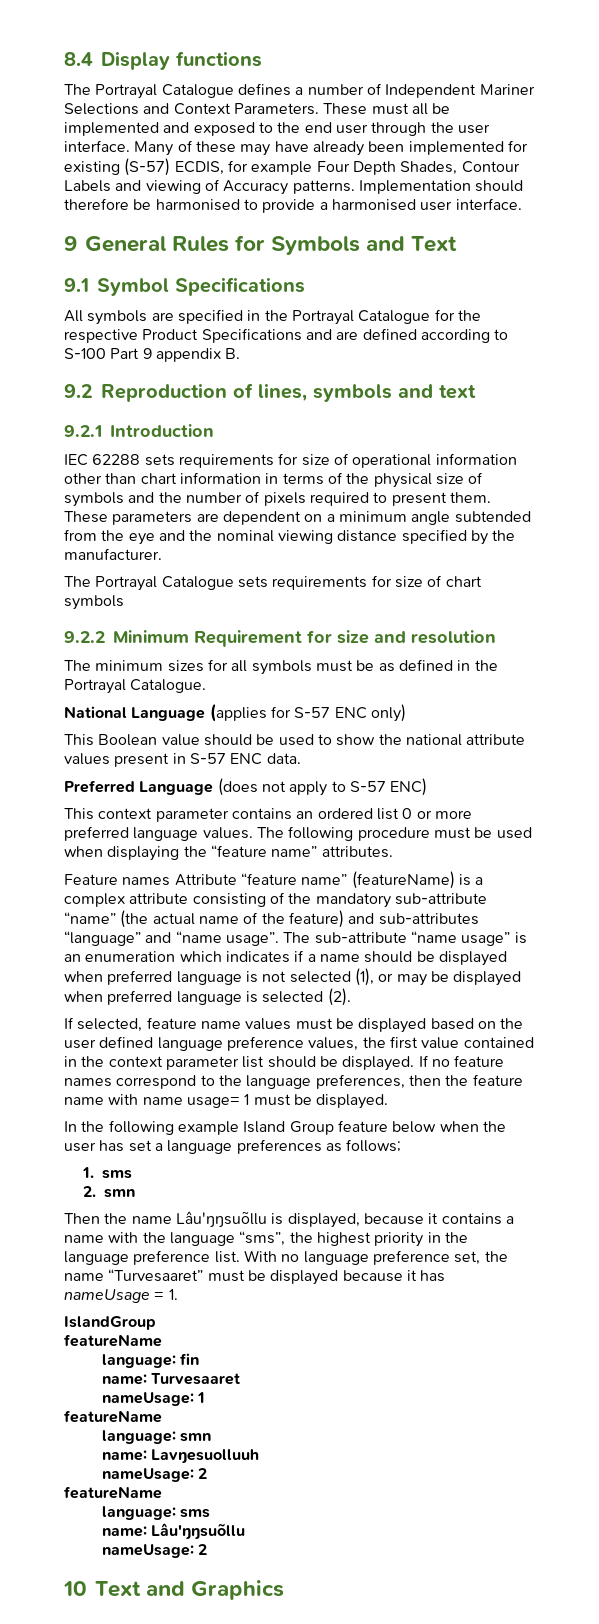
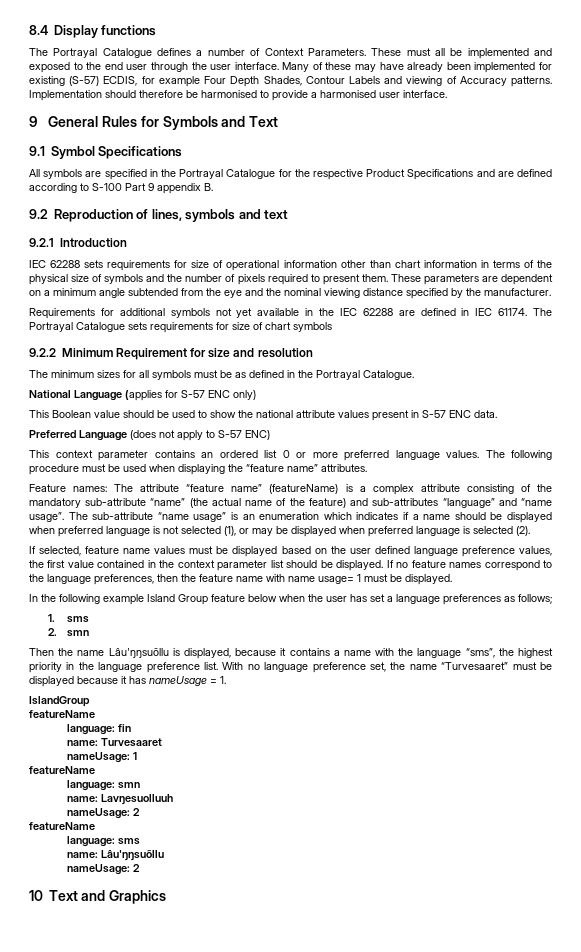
- The Portrayal Catalogue defines a number of Independent Mariner Selections and Context Parameters.
+ The Portrayal Catalogue defines a number of Context Parameters.
+ Requirements for additional symbols not yet available in the IEC 62288 are defined in IEC 61174.
- Feature names Attribute “feature name” (featureName) is a complex attribute consisting of the mandatory sub-attribute “name” (the actual name of the feature) and sub-attributes “language” and “name usage”.
+ Feature names: The attribute “feature name” (featureName) is a complex attribute consisting of the mandatory sub-attribute “name” (the actual name of the feature) and sub-attributes “language” and “name usage”.

